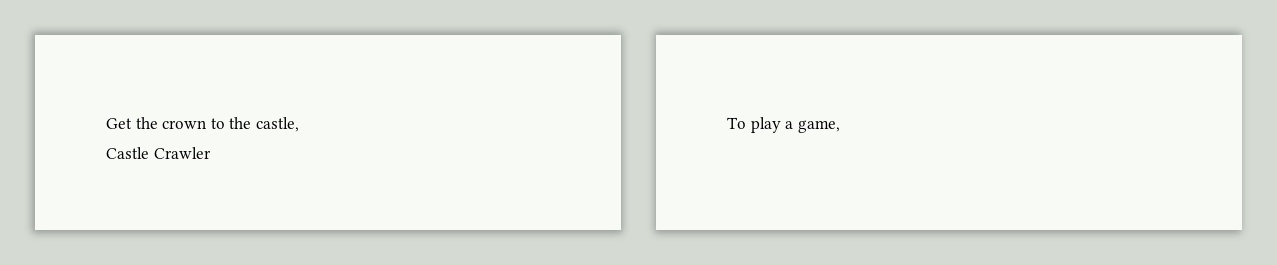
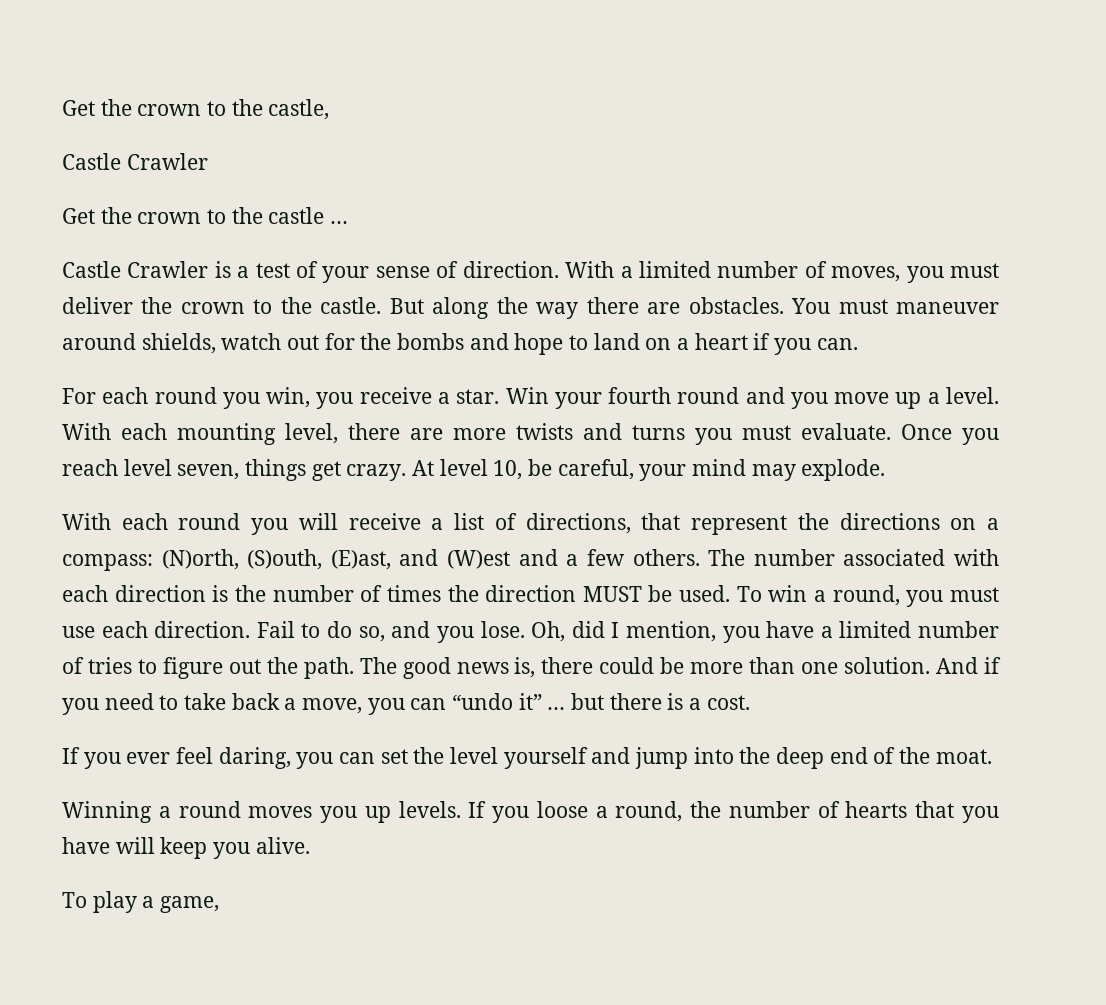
+ Get the crown to the castle …
+ Castle Crawler is a test of your sense of direction. With a limited number of moves, you must deliver the crown to the castle. But along the way there are obstacles. You must maneuver around shields, watch out for the bombs and hope to land on a heart if you can.
+ For each round you win, you receive a star. Win your fourth round and you move up a level. With each mounting level, there are more twists and turns you must evaluate. Once you reach level seven, things get crazy. At level 10, be careful, your mind may explode.
+ With each round you will receive a list of directions, that represent the directions on a compass: (N)orth, (S)outh, (E)ast, and (W)est and a few others. The number associated with each direction is the number of times the direction MUST be used. To win a round, you must use each direction. Fail to do so, and you lose. Oh, did I mention, you have a limited number of tries to figure out the path. The good news is, there could be more than one solution. And if you need to take back a move, you can “undo it” … but there is a cost.
+ If you ever feel daring, you can set the level yourself and jump into the deep end of the moat.
+ Winning a round moves you up levels. If you loose a round, the number of hearts that you have will keep you alive.

